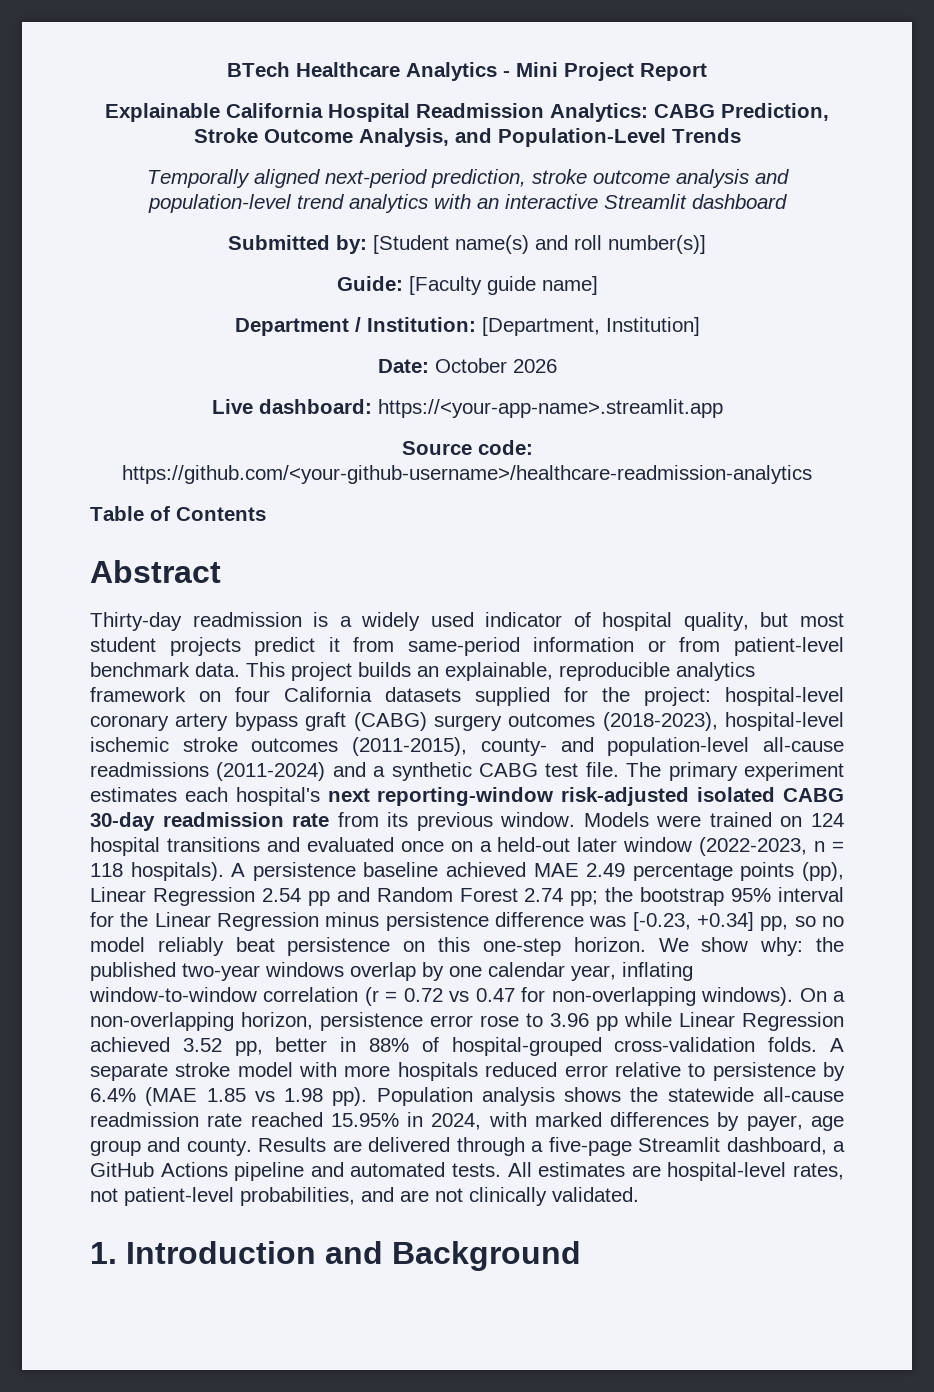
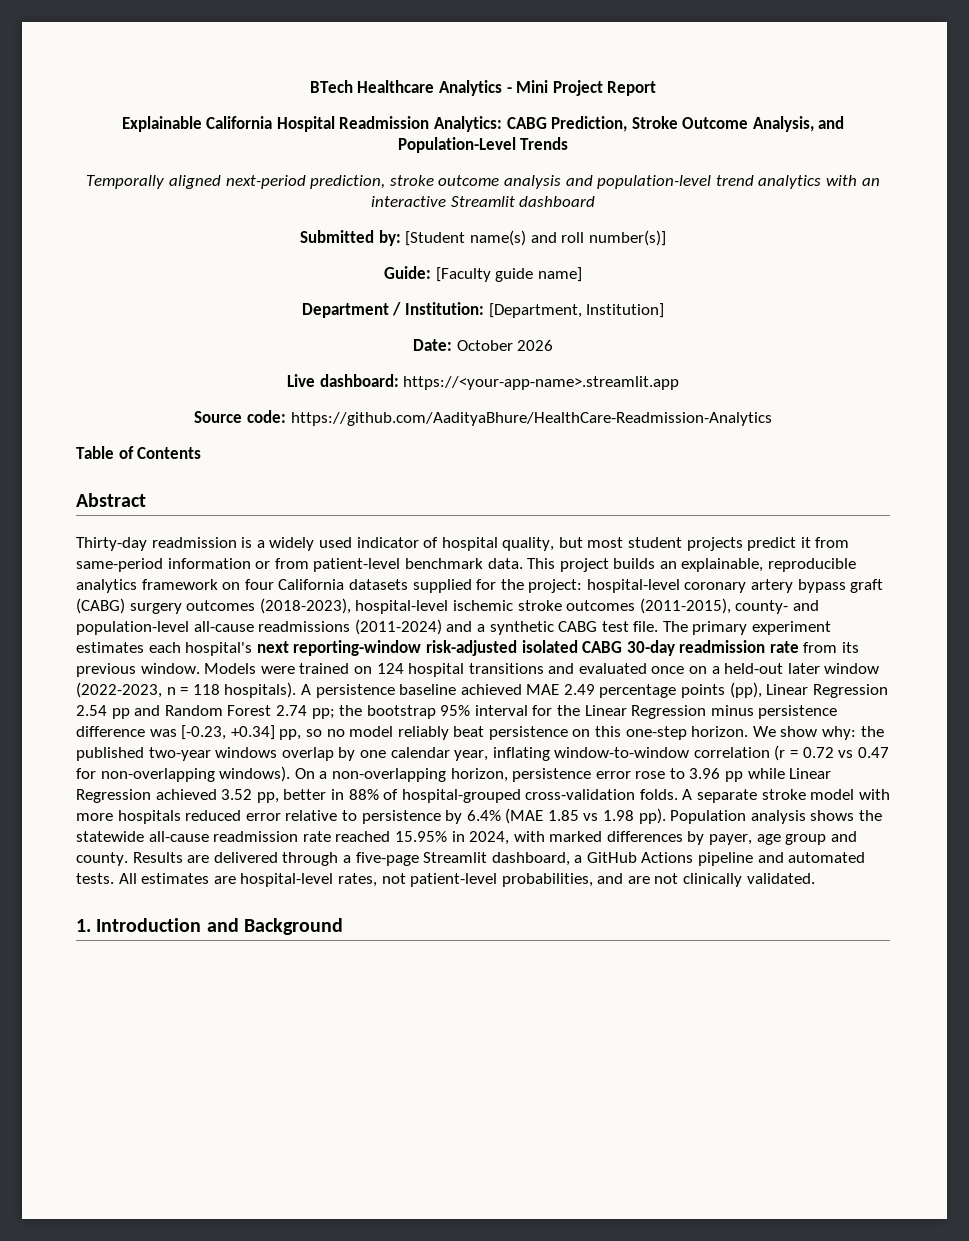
- Source code: https://github.com/<your-github-username>/healthcare-readmission-analytics
+ Source code: https://github.com/AadityaBhure/HealthCare-Readmission-Analytics

